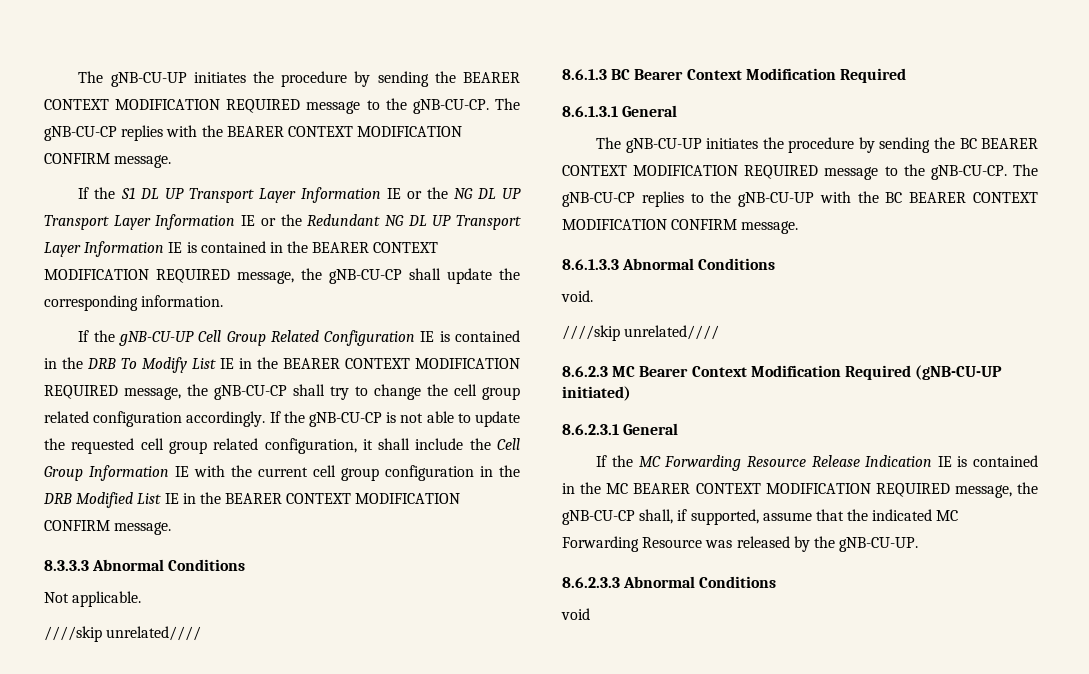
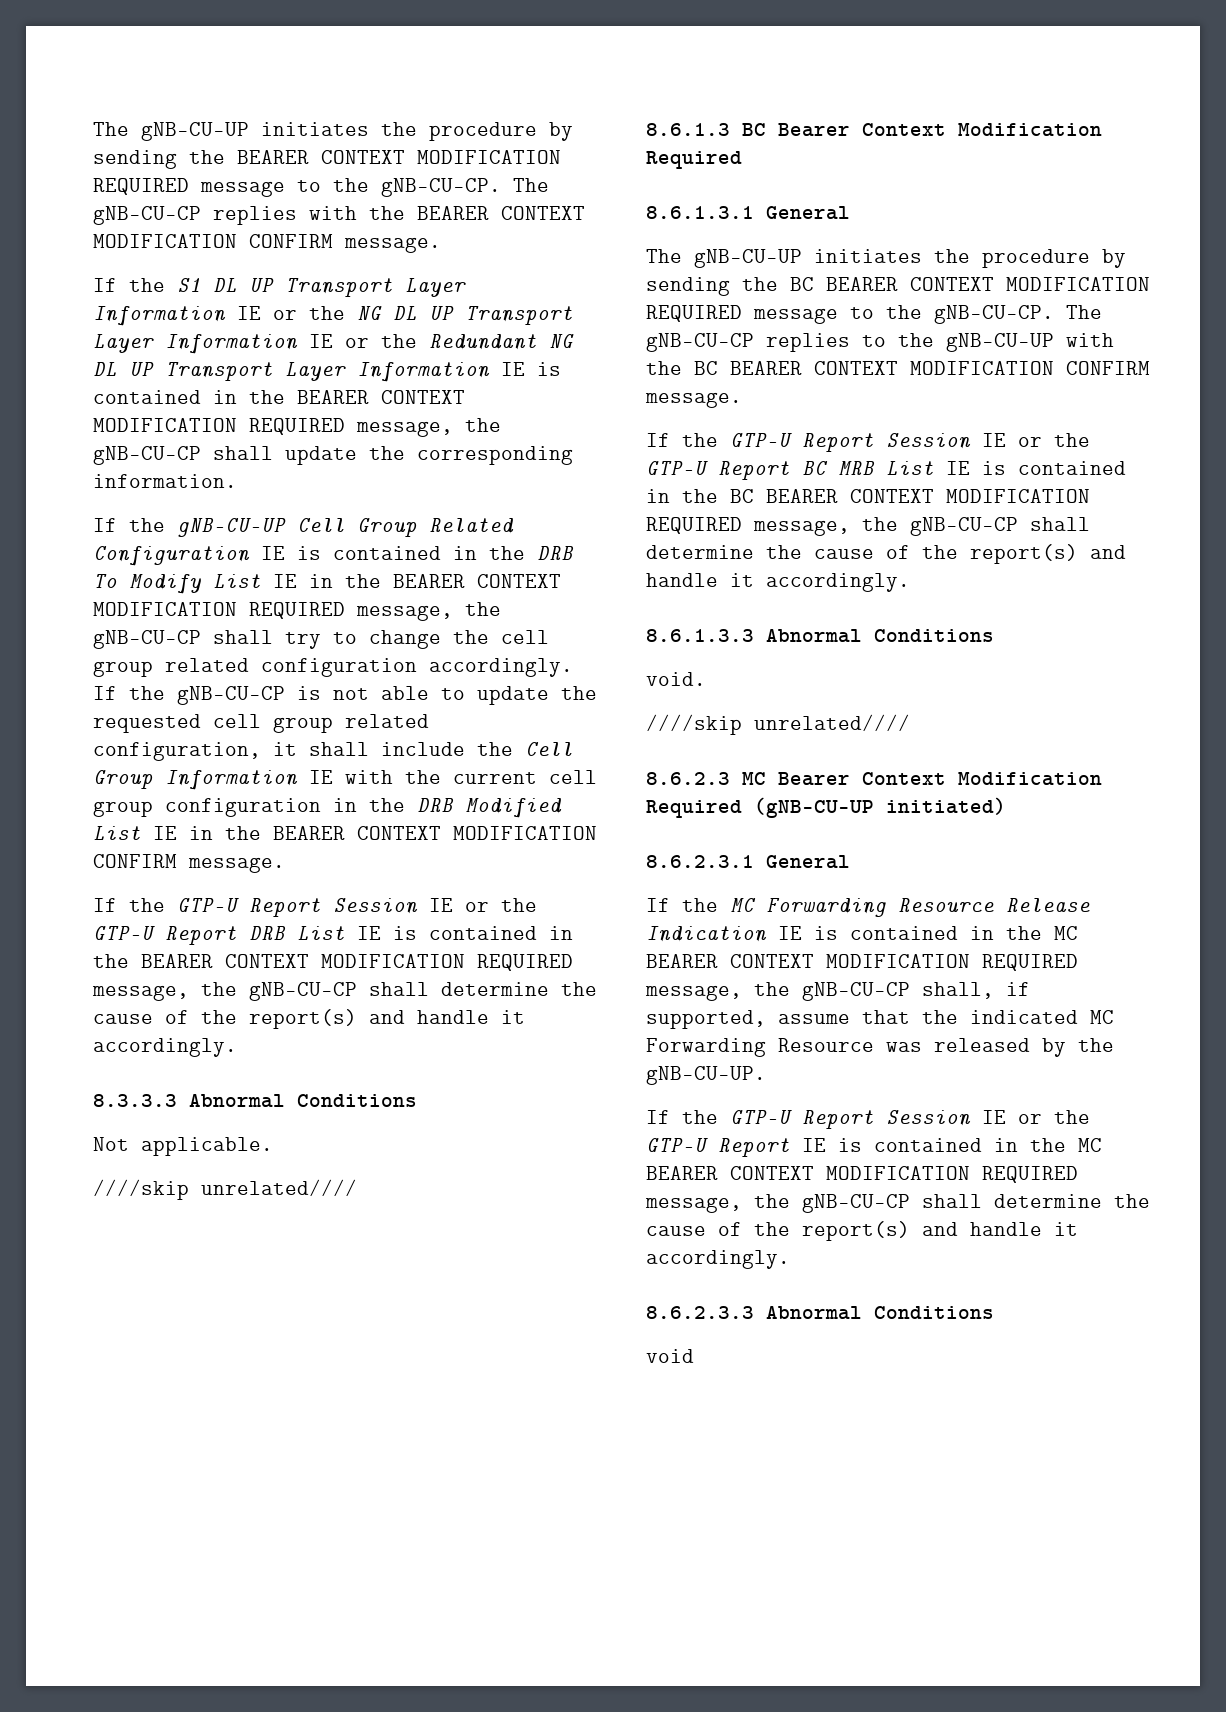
+ If the GTP-U Report Session IE or the GTP-U Report DRB List IE is contained in the BEARER CONTEXT MODIFICATION REQUIRED message, the gNB-CU-CP shall determine the cause of the report(s) and handle it accordingly.
+ If the GTP-U Report Session IE or the GTP-U Report BC MRB List IE is contained in the BC BEARER CONTEXT MODIFICATION REQUIRED message, the gNB-CU-CP shall determine the cause of the report(s) and handle it accordingly.
+ If the GTP-U Report Session IE or the GTP-U Report IE is contained in the MC BEARER CONTEXT MODIFICATION REQUIRED message, the gNB-CU-CP shall determine the cause of the report(s) and handle it accordingly.

